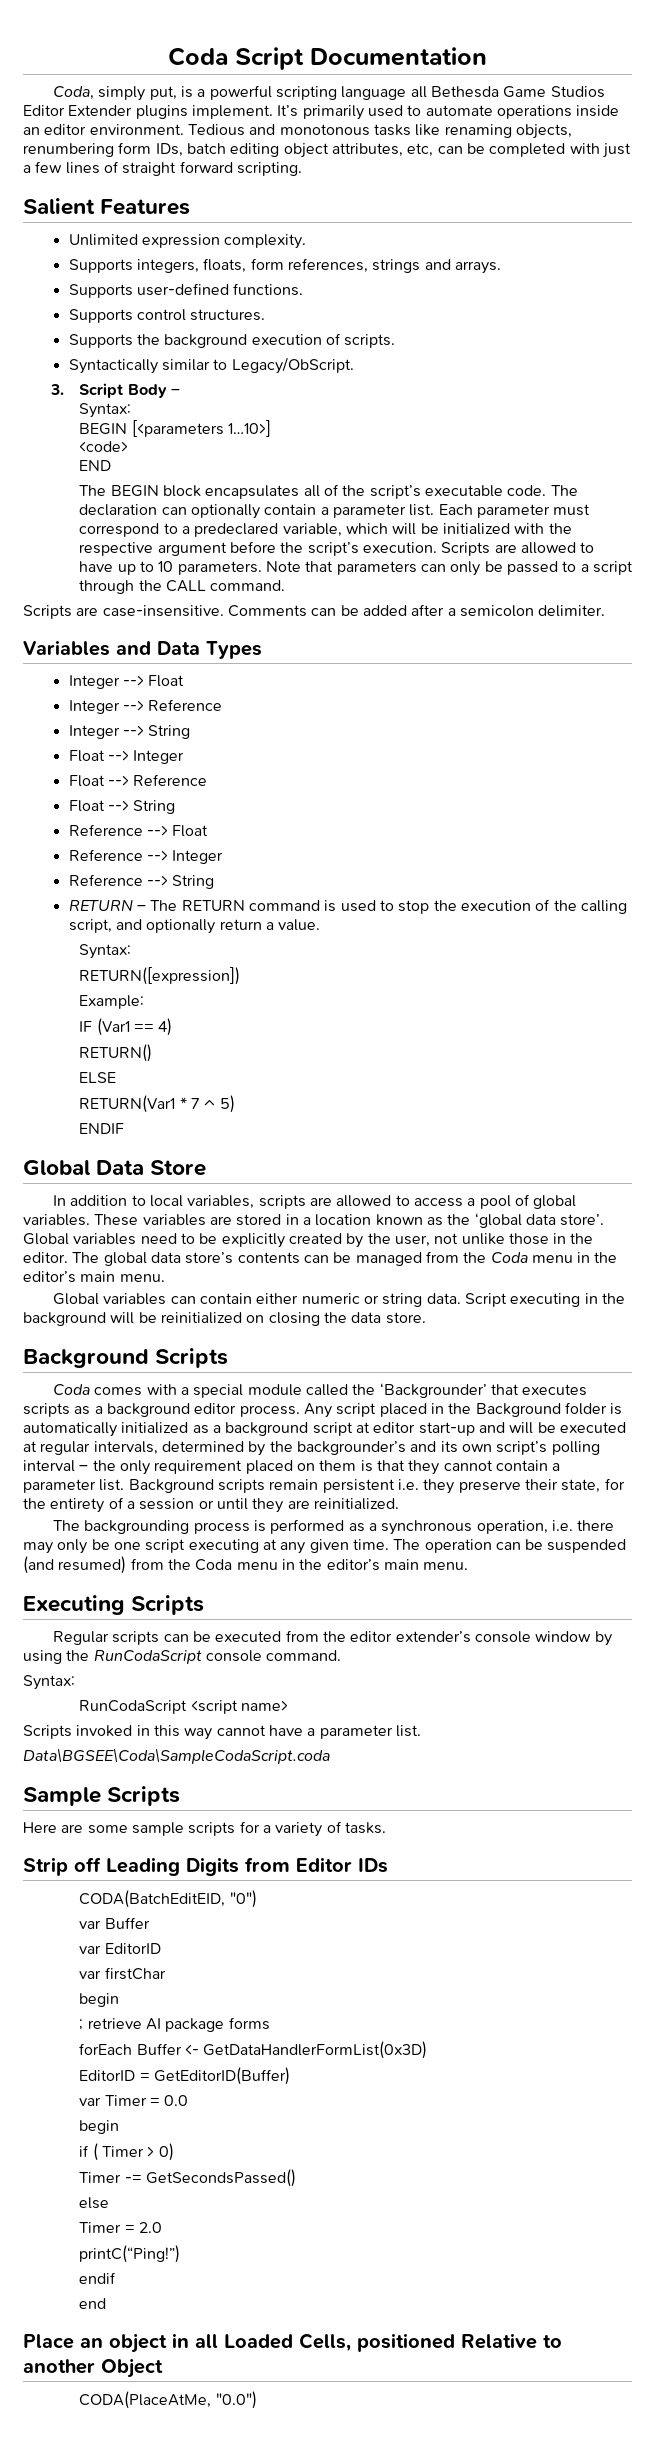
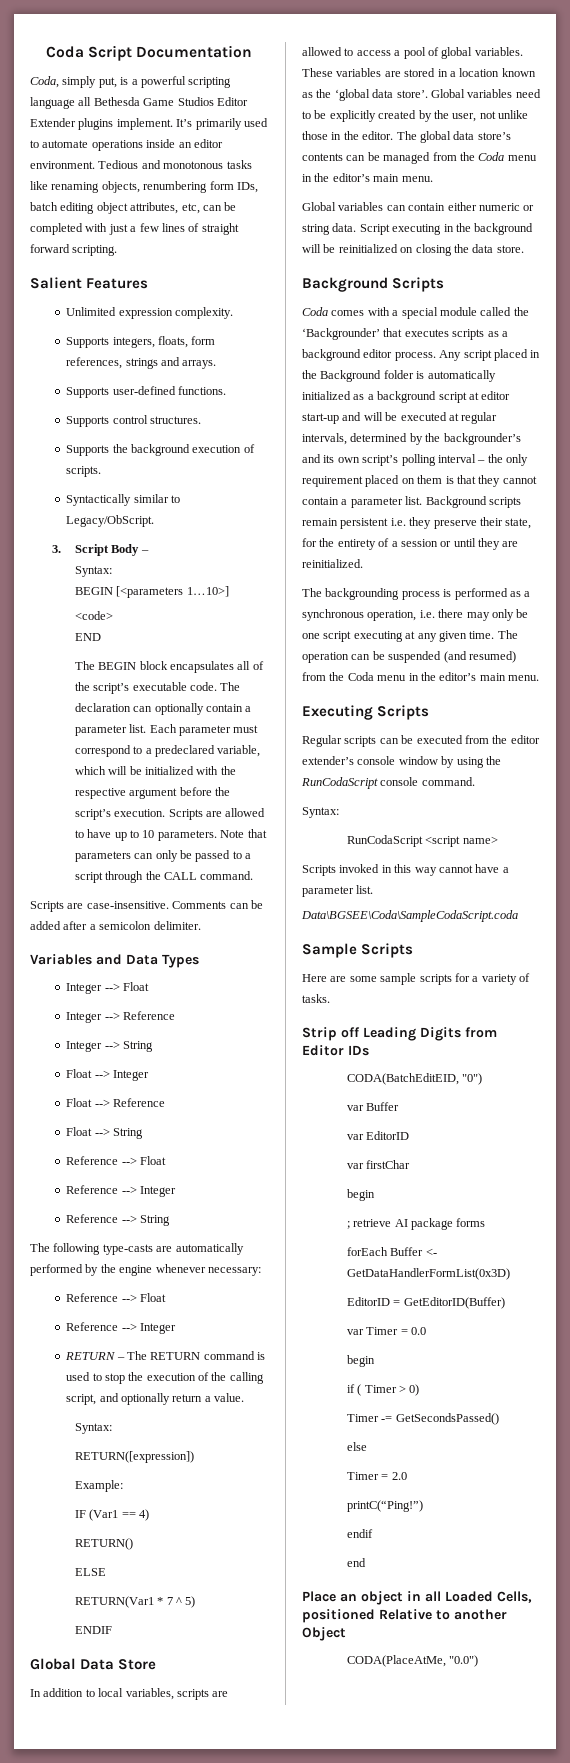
+ The following type-casts are automatically performed by the engine whenever necessary:
+ Reference --> Float
+ Reference --> Integer

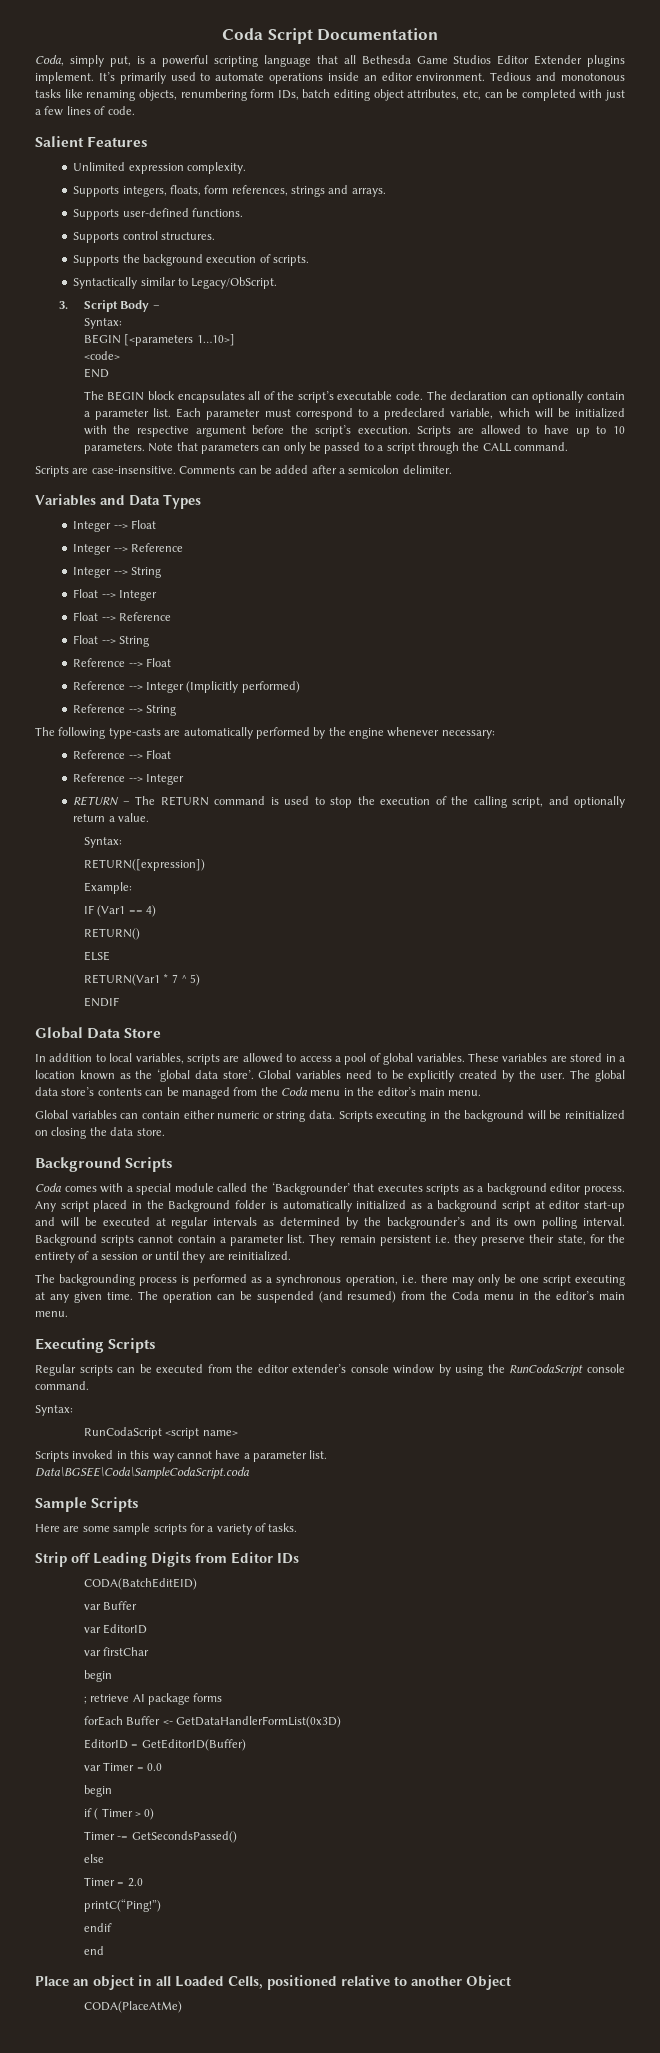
- Coda, simply put, is a powerful scripting language all Bethesda Game Studios Editor Extender plugins implement.
+ Coda, simply put, is a powerful scripting language that all Bethesda Game Studios Editor Extender plugins implement.
- Tedious and monotonous tasks like renaming objects, renumbering form IDs, batch editing object attributes, etc, can be completed with just a few lines of straight forward scripting.
+ Tedious and monotonous tasks like renaming objects, renumbering form IDs, batch editing object attributes, etc, can be completed with just a few lines of code.
  Float --> String
  Reference --> Float
- Reference --> Integer
+ Reference --> Integer (Implicitly performed)
- Global variables need to be explicitly created by the user, not unlike those in the editor.
+ Global variables need to be explicitly created by the user.
- Script executing in the background will be reinitialized on closing the data store.
+ Scripts executing in the background will be reinitialized on closing the data store.
- Any script placed in the Background folder is automatically initialized as a background script at editor start-up and will be executed at regular intervals, determined by the backgrounder’s and its own script’s polling interval – the only requirement placed on them is that they cannot contain a parameter list.
+ Any script placed in the Background folder is automatically initialized as a background script at editor start-up and will be executed at regular intervals as determined by the backgrounder’s and its own polling interval. Background scripts cannot contain a parameter list.
- Background scripts remain persistent i.e. they preserve their state, for the entirety of a session or until they are reinitialized.
+ They remain persistent i.e. they preserve their state, for the entirety of a session or until they are reinitialized.
- CODA(BatchEditEID, "0")
+ CODA(BatchEditEID)
- Place an object in all Loaded Cells, positioned Relative to another Object
+ Place an object in all Loaded Cells, positioned relative to another Object
- CODA(PlaceAtMe, "0.0")
+ CODA(PlaceAtMe)

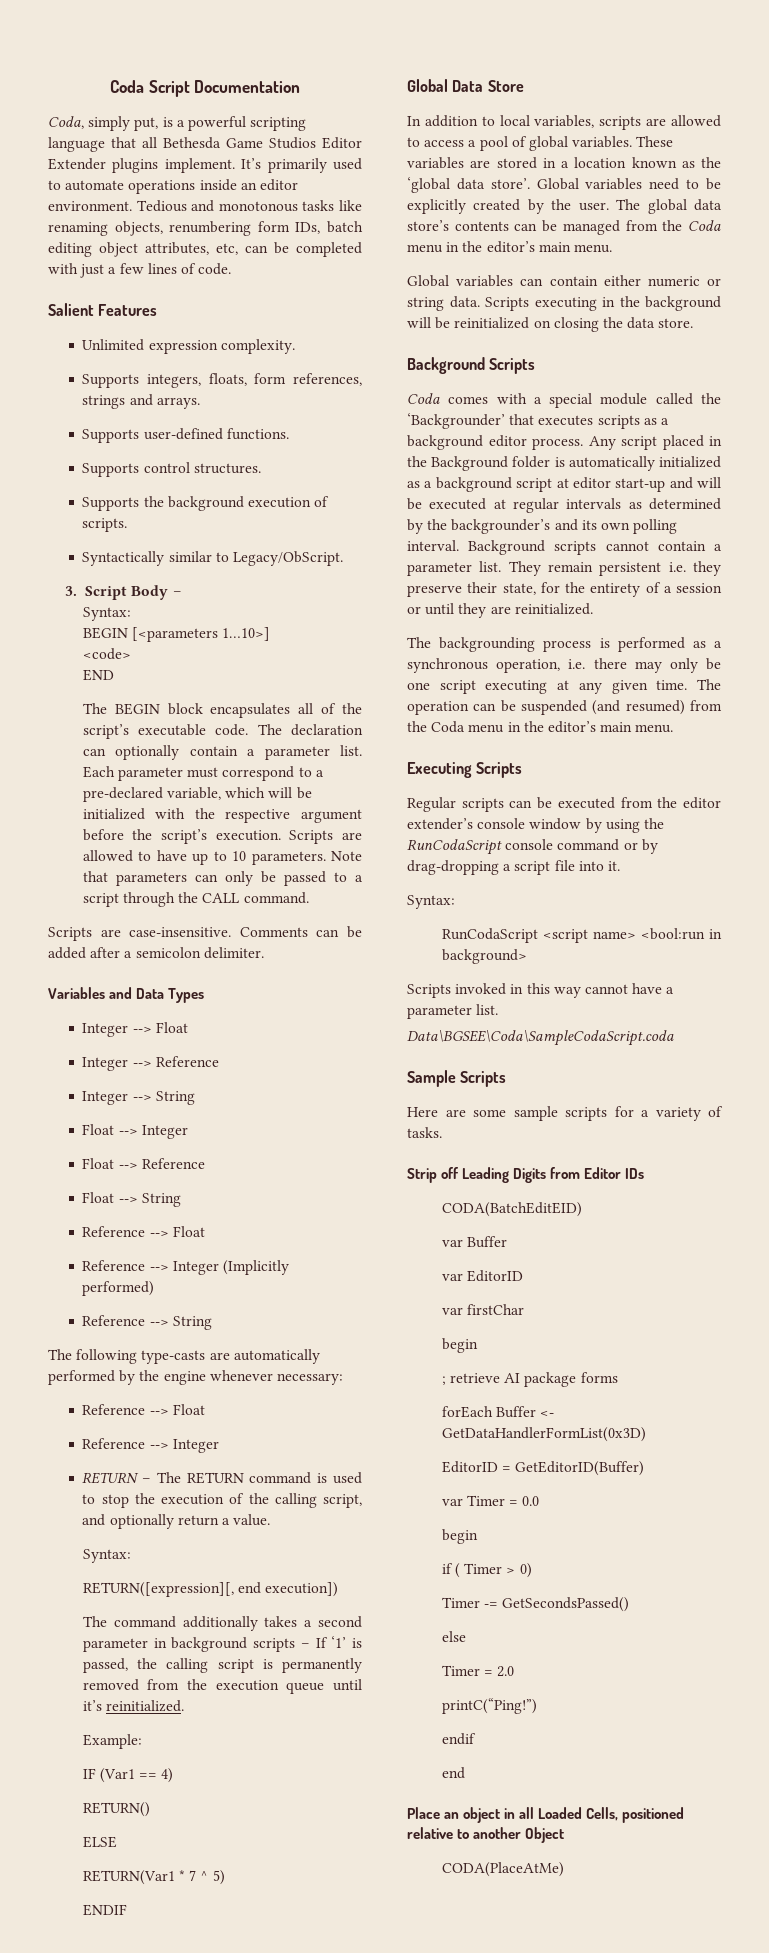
- Each parameter must correspond to a predeclared variable, which will be initialized with the respective argument before the script’s execution.
+ Each parameter must correspond to a pre-declared variable, which will be initialized with the respective argument before the script’s execution.
- RETURN([expression])
+ RETURN([expression][, end execution])
+ The command additionally takes a second parameter in background scripts – If ‘1’ is passed, the calling script is permanently removed from the execution queue until it’s reinitialized.
- Regular scripts can be executed from the editor extender’s console window by using the RunCodaScript console command.
+ Regular scripts can be executed from the editor extender’s console window by using the RunCodaScript console command or by drag-dropping a script file into it.
- RunCodaScript <script name>
+ RunCodaScript <script name> <bool:run in background>

